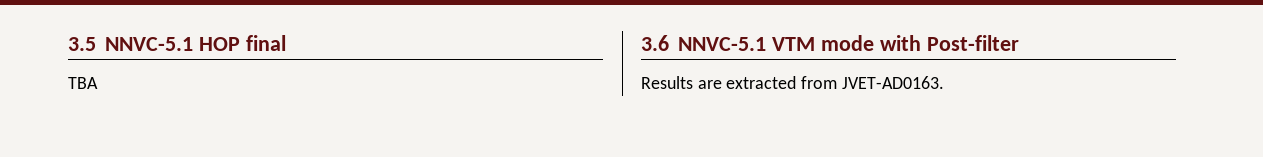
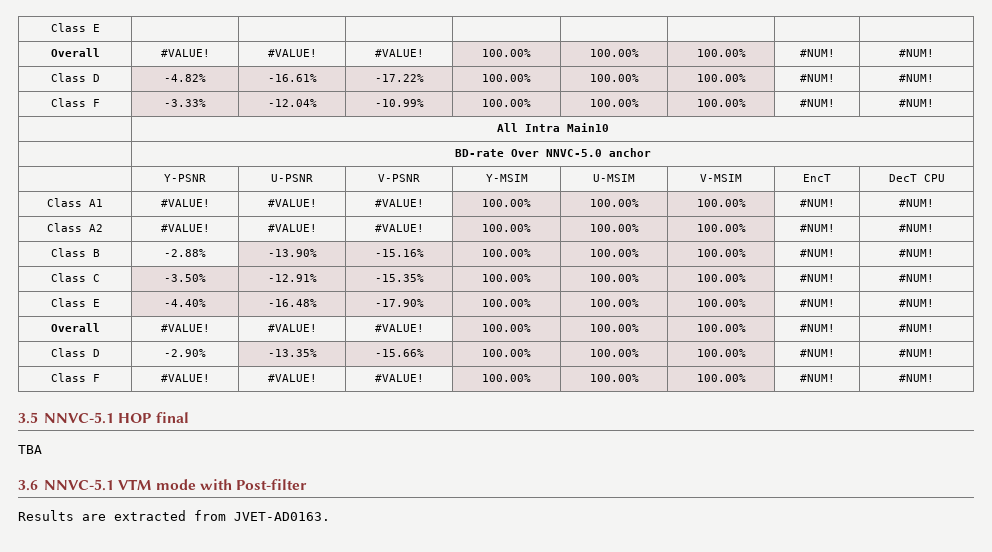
+ Class E | | | | | | | |
+ Overall | #VALUE! | #VALUE! | #VALUE! | 100.00% | 100.00% | 100.00% | #NUM! | #NUM!
+ Class D | -4.82% | -16.61% | -17.22% | 100.00% | 100.00% | 100.00% | #NUM! | #NUM!
+ Class F | -3.33% | -12.04% | -10.99% | 100.00% | 100.00% | 100.00% | #NUM! | #NUM!
+ | All Intra Main10
+ | BD-rate Over NNVC-5.0 anchor
+ | Y-PSNR | U-PSNR | V-PSNR | Y-MSIM | U-MSIM | V-MSIM | EncT | DecT CPU
+ Class A1 | #VALUE! | #VALUE! | #VALUE! | 100.00% | 100.00% | 100.00% | #NUM! | #NUM!
+ Class A2 | #VALUE! | #VALUE! | #VALUE! | 100.00% | 100.00% | 100.00% | #NUM! | #NUM!
+ Class B | -2.88% | -13.90% | -15.16% | 100.00% | 100.00% | 100.00% | #NUM! | #NUM!
+ Class C | -3.50% | -12.91% | -15.35% | 100.00% | 100.00% | 100.00% | #NUM! | #NUM!
+ Class E | -4.40% | -16.48% | -17.90% | 100.00% | 100.00% | 100.00% | #NUM! | #NUM!
+ Overall | #VALUE! | #VALUE! | #VALUE! | 100.00% | 100.00% | 100.00% | #NUM! | #NUM!
+ Class D | -2.90% | -13.35% | -15.66% | 100.00% | 100.00% | 100.00% | #NUM! | #NUM!
+ Class F | #VALUE! | #VALUE! | #VALUE! | 100.00% | 100.00% | 100.00% | #NUM! | #NUM!

